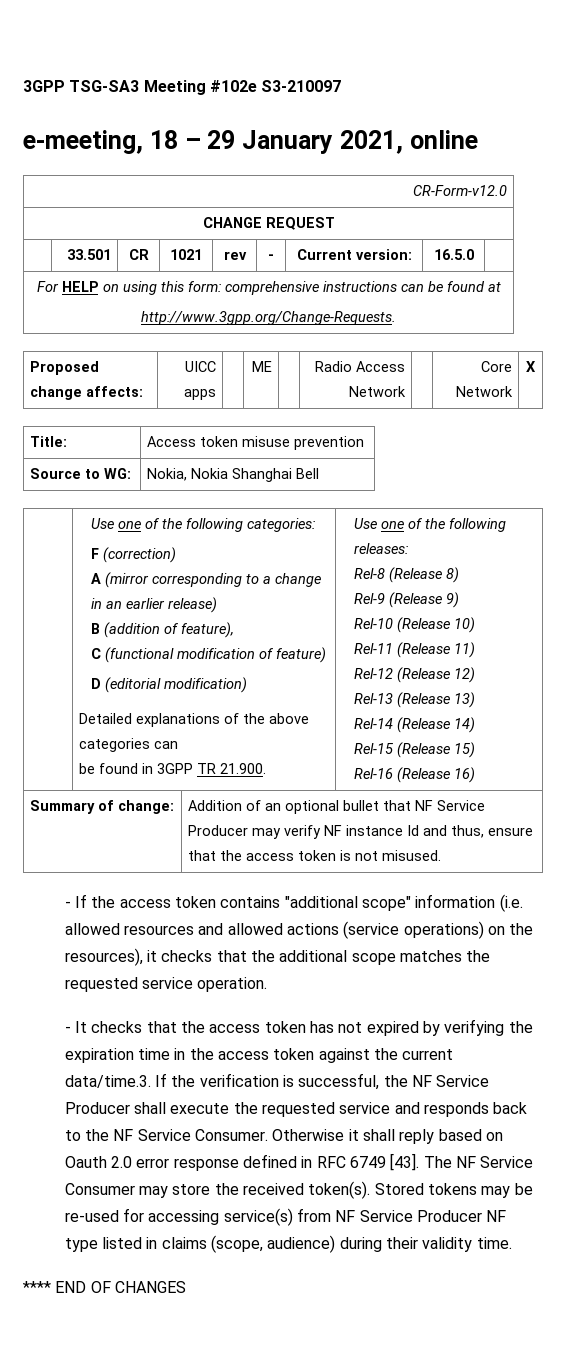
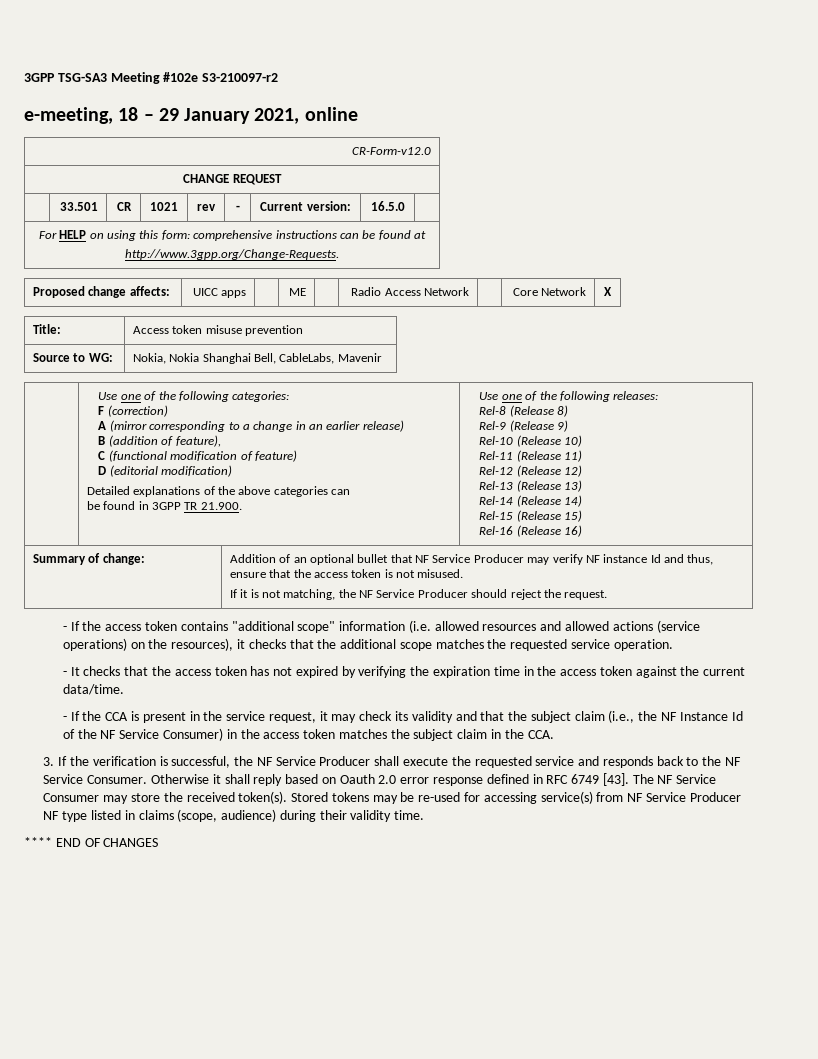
- 3GPP TSG-SA3 Meeting #102e S3-210097
+ 3GPP TSG-SA3 Meeting #102e S3-210097-r2
- Source to WG: | Nokia, Nokia Shanghai Bell
+ Source to WG: | Nokia, Nokia Shanghai Bell, CableLabs, Mavenir
  Summary of change: | Addition of an optional bullet that NF Service Producer may verify NF instance Id and thus, ensure that the access token is not misused.
+ If it is not matching, the NF Service Producer should reject the request.
- - It checks that the access token has not expired by verifying the expiration time in the access token against the current data/time.3. If the verification is successful, the NF Service Producer shall execute the requested service and responds back to the NF Service Consumer.
+ - It checks that the access token has not expired by verifying the expiration time in the access token against the current data/time.
+ - If the CCA is present in the service request, it may check its validity and that the subject claim (i.e., the NF Instance Id of the NF Service Consumer) in the access token matches the subject claim in the CCA.
+ 3. If the verification is successful, the NF Service Producer shall execute the requested service and responds back to the NF Service Consumer.

